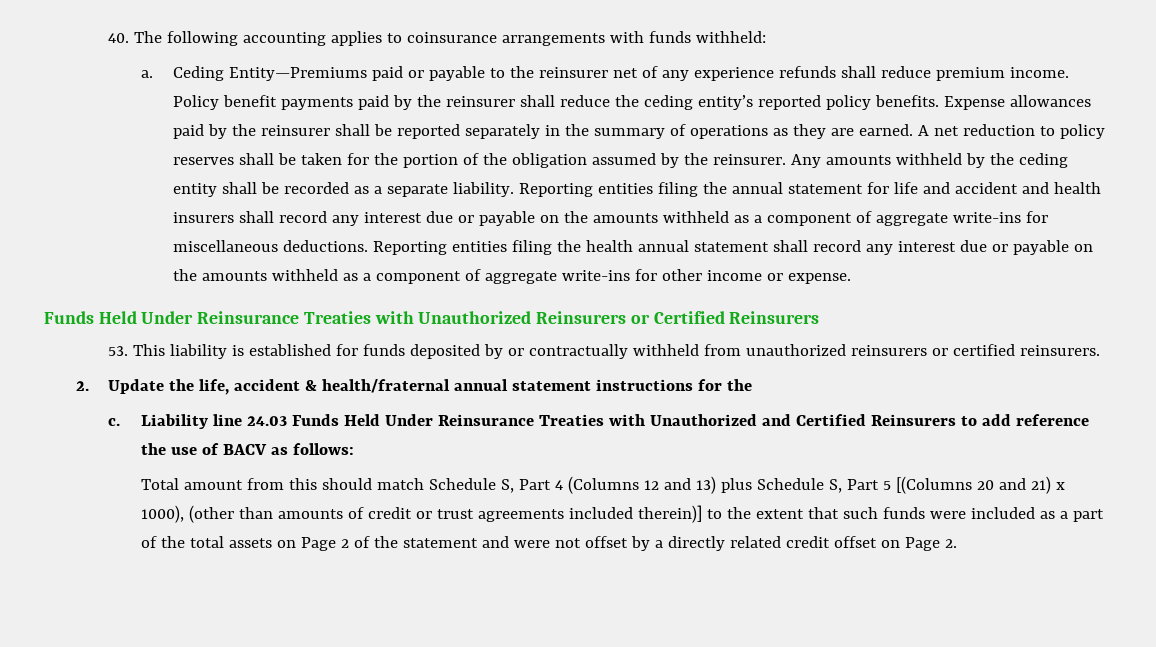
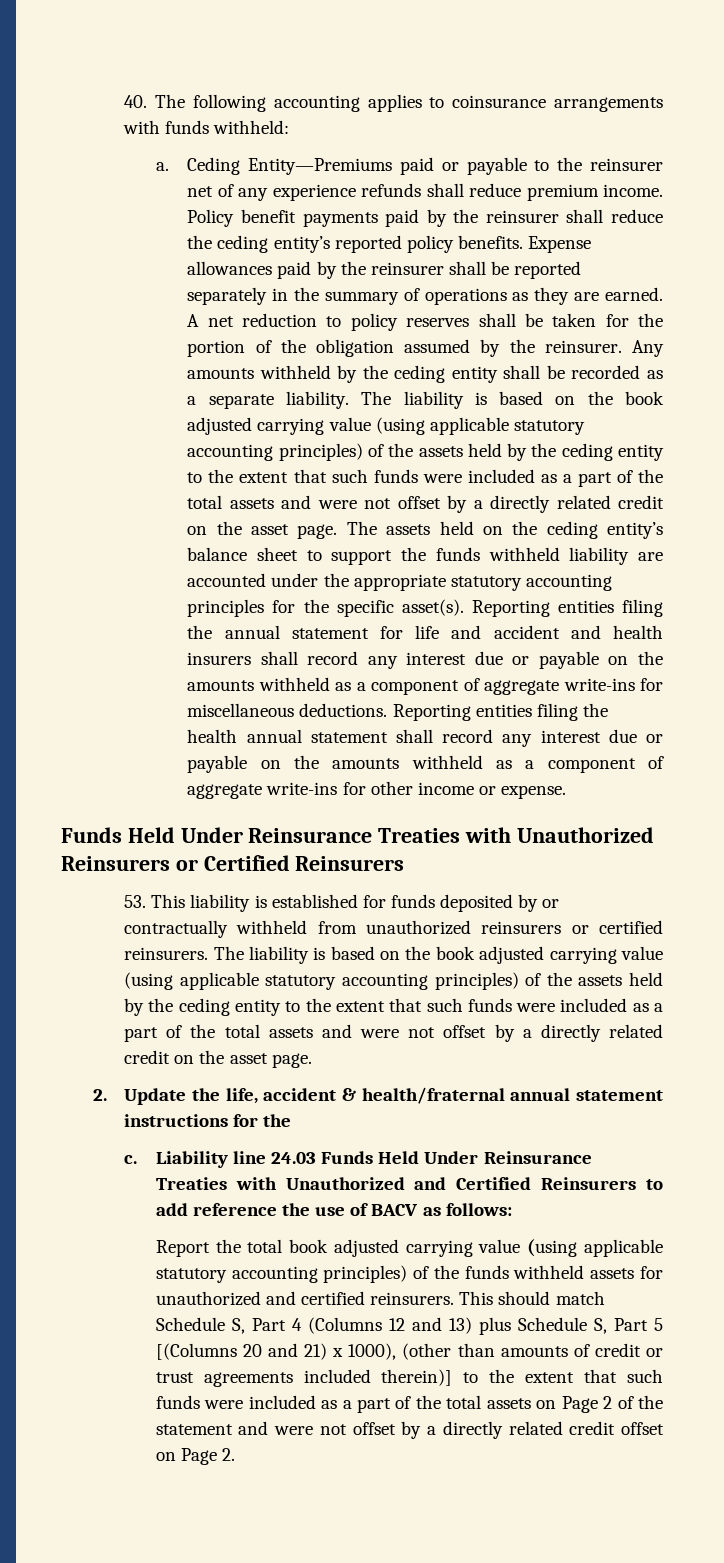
+ The liability is based on the book adjusted carrying value (using applicable statutory accounting principles) of the assets held by the ceding entity to the extent that such funds were included as a part of the total assets and were not offset by a directly related credit on the asset page. The assets held on the ceding entity’s balance sheet to support the funds withheld liability are accounted under the appropriate statutory accounting principles for the specific asset(s).
- 53. This liability is established for funds deposited by or contractually withheld from unauthorized reinsurers or certified reinsurers.
+ 53. This liability is established for funds deposited by or contractually withheld from unauthorized reinsurers or certified reinsurers. The liability is based on the book adjusted carrying value (using applicable statutory accounting principles) of the assets held by the ceding entity to the extent that such funds were included as a part of the total assets and were not offset by a directly related credit on the asset page.
- Total amount from this should match Schedule S, Part 4 (Columns 12 and 13) plus Schedule S, Part 5 [(Columns 20 and 21) x 1000), (other than amounts of credit or trust agreements included therein)] to the extent that such funds were included as a part of the total assets on Page 2 of the statement and were not offset by a directly related credit offset on Page 2.
+ Report the total book adjusted carrying value (using applicable statutory accounting principles) of the funds withheld assets for unauthorized and certified reinsurers. This should match Schedule S, Part 4 (Columns 12 and 13) plus Schedule S, Part 5 [(Columns 20 and 21) x 1000), (other than amounts of credit or trust agreements included therein)] to the extent that such funds were included as a part of the total assets on Page 2 of the statement and were not offset by a directly related credit offset on Page 2.

